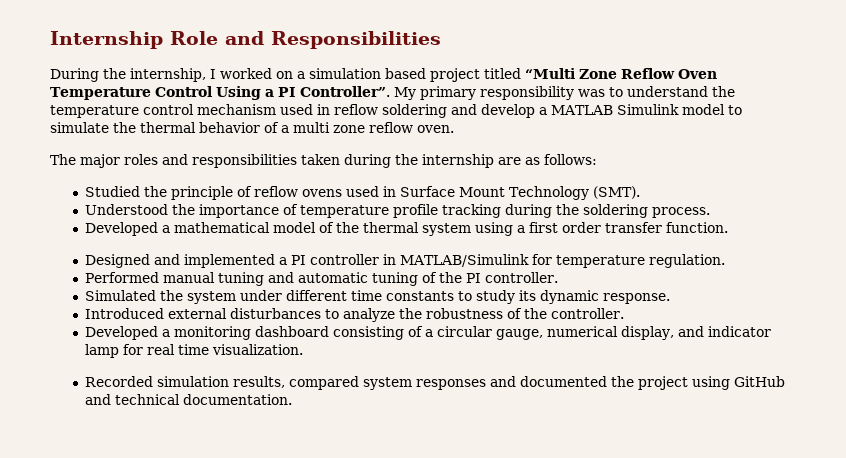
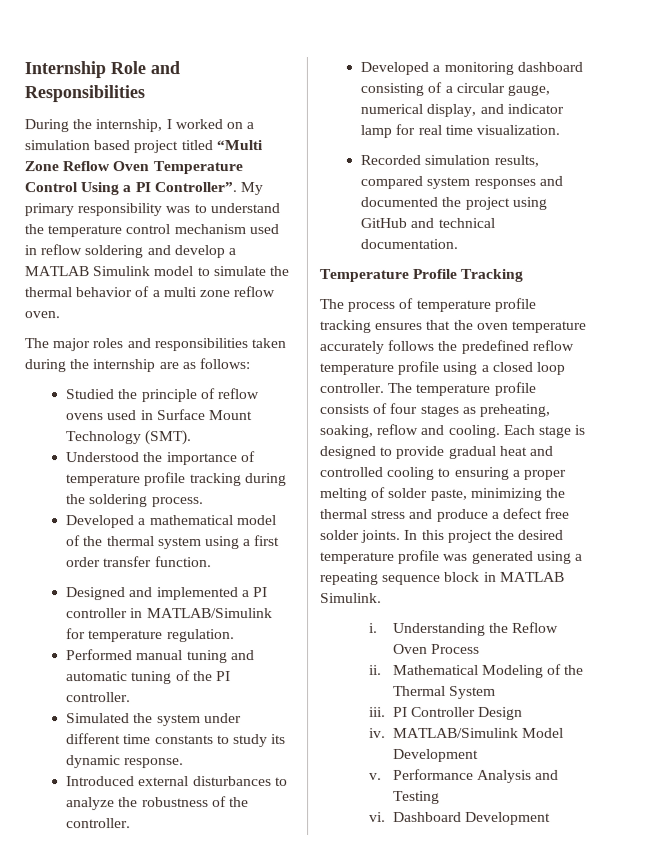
+ Temperature Profile Tracking
+ The process of temperature profile tracking ensures that the oven temperature accurately follows the predefined reflow temperature profile using a closed loop controller. The temperature profile consists of four stages as preheating, soaking, reflow and cooling. Each stage is designed to provide gradual heat and controlled cooling to ensuring a proper melting of solder paste, minimizing the thermal stress and produce a defect free solder joints. In this project the desired temperature profile was generated using a repeating sequence block in MATLAB Simulink.
+ i. Understanding the Reflow Oven Process
+ ii. Mathematical Modeling of the Thermal System
+ iii. PI Controller Design
+ iv. MATLAB/Simulink Model Development
+ v. Performance Analysis and Testing
+ vi. Dashboard Development

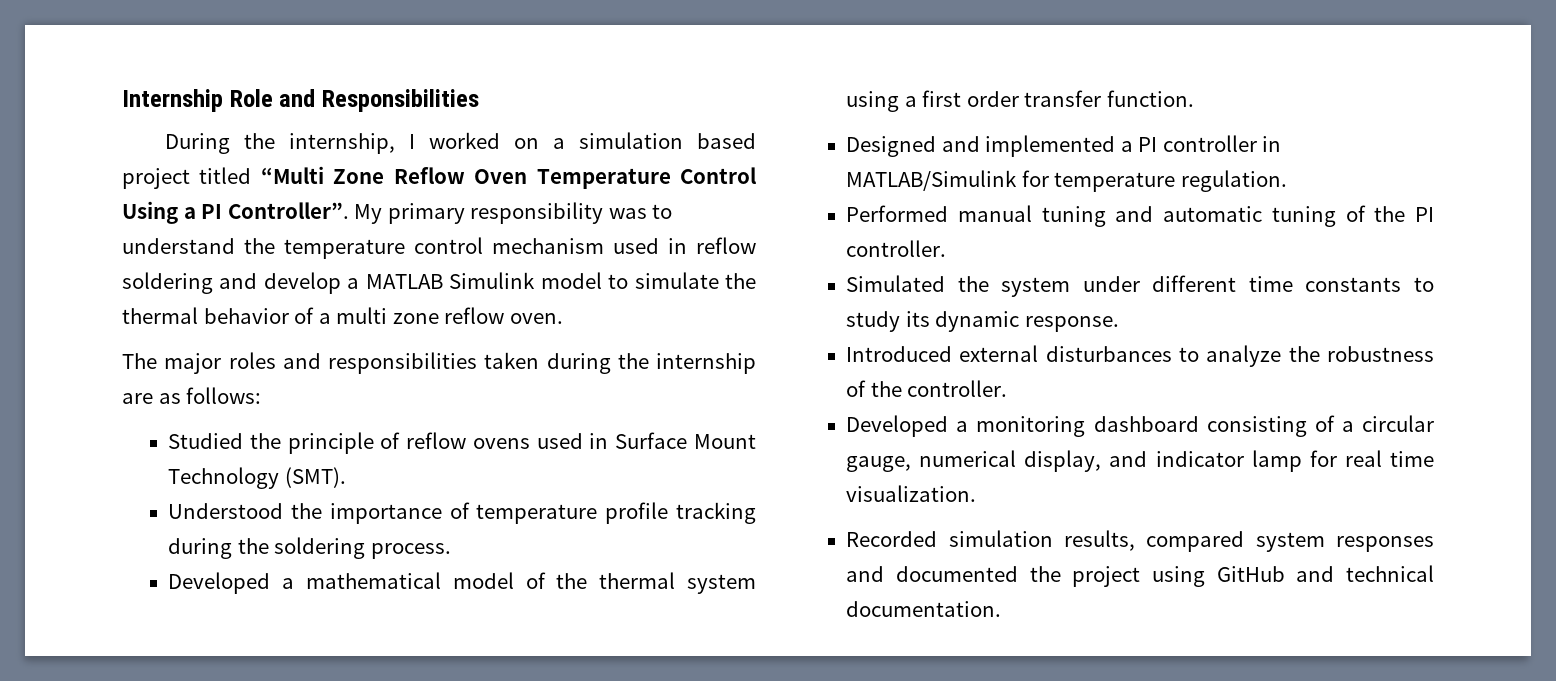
- Temperature Profile Tracking
- The process of temperature profile tracking ensures that the oven temperature accurately follows the predefined reflow temperature profile using a closed loop controller. The temperature profile consists of four stages as preheating, soaking, reflow and cooling. Each stage is designed to provide gradual heat and controlled cooling to ensuring a proper melting of solder paste, minimizing the thermal stress and produce a defect free solder joints. In this project the desired temperature profile was generated using a repeating sequence block in MATLAB Simulink.
- i. Understanding the Reflow Oven Process
- ii. Mathematical Modeling of the Thermal System
- iii. PI Controller Design
- iv. MATLAB/Simulink Model Development
- v. Performance Analysis and Testing
- vi. Dashboard Development

